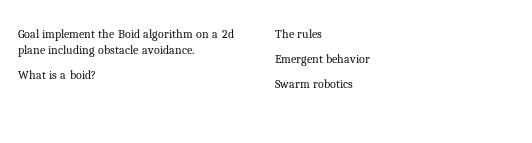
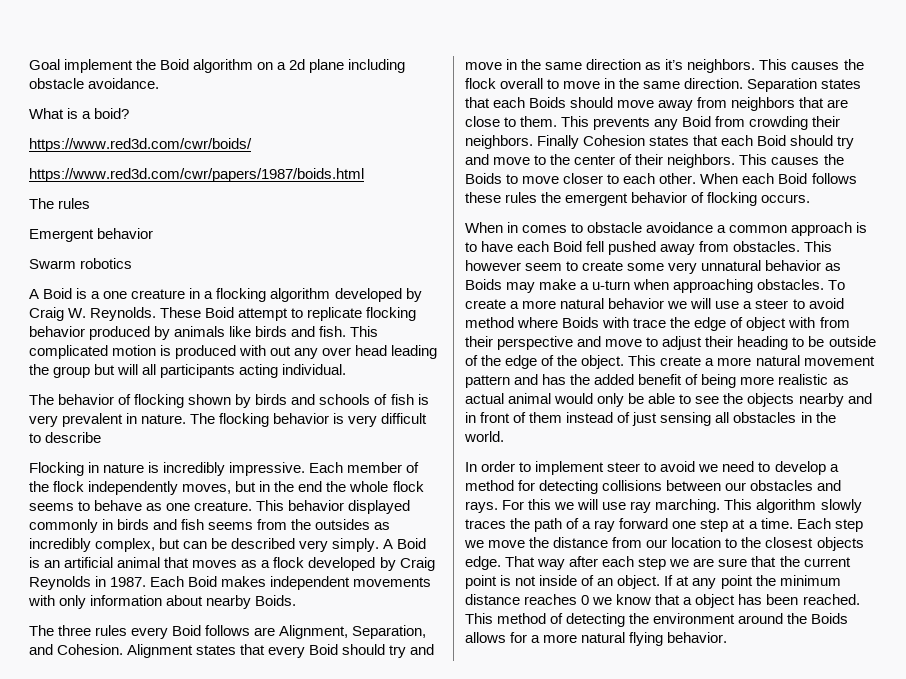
+ https://www.red3d.com/cwr/boids/
+ https://www.red3d.com/cwr/papers/1987/boids.html
+ A Boid is a one creature in a flocking algorithm developed by Craig W. Reynolds. These Boid attempt to replicate flocking behavior produced by animals like birds and fish. This complicated motion is produced with out any over head leading the group but will all participants acting individual.
+ The behavior of flocking shown by birds and schools of fish is very prevalent in nature. The flocking behavior is very difficult to describe
+ Flocking in nature is incredibly impressive. Each member of the flock independently moves, but in the end the whole flock seems to behave as one creature. This behavior displayed commonly in birds and fish seems from the outsides as incredibly complex, but can be described very simply. A Boid is an artificial animal that moves as a flock developed by Craig Reynolds in 1987. Each Boid makes independent movements with only information about nearby Boids.
+ The three rules every Boid follows are Alignment, Separation, and Cohesion. Alignment states that every Boid should try and move in the same direction as it’s neighbors. This causes the flock overall to move in the same direction. Separation states that each Boids should move away from neighbors that are close to them. This prevents any Boid from crowding their neighbors. Finally Cohesion states that each Boid should try and move to the center of their neighbors. This causes the Boids to move closer to each other. When each Boid follows these rules the emergent behavior of flocking occurs.
+ When in comes to obstacle avoidance a common approach is to have each Boid fell pushed away from obstacles. This however seem to create some very unnatural behavior as Boids may make a u-turn when approaching obstacles. To create a more natural behavior we will use a steer to avoid method where Boids with trace the edge of object with from their perspective and move to adjust their heading to be outside of the edge of the object. This create a more natural movement pattern and has the added benefit of being more realistic as actual animal would only be able to see the objects nearby and in front of them instead of just sensing all obstacles in the world.
+ In order to implement steer to avoid we need to develop a method for detecting collisions between our obstacles and rays. For this we will use ray marching. This algorithm slowly traces the path of a ray forward one step at a time. Each step we move the distance from our location to the closest objects edge. That way after each step we are sure that the current point is not inside of an object. If at any point the minimum distance reaches 0 we know that a object has been reached. This method of detecting the environment around the Boids allows for a more natural flying behavior.

